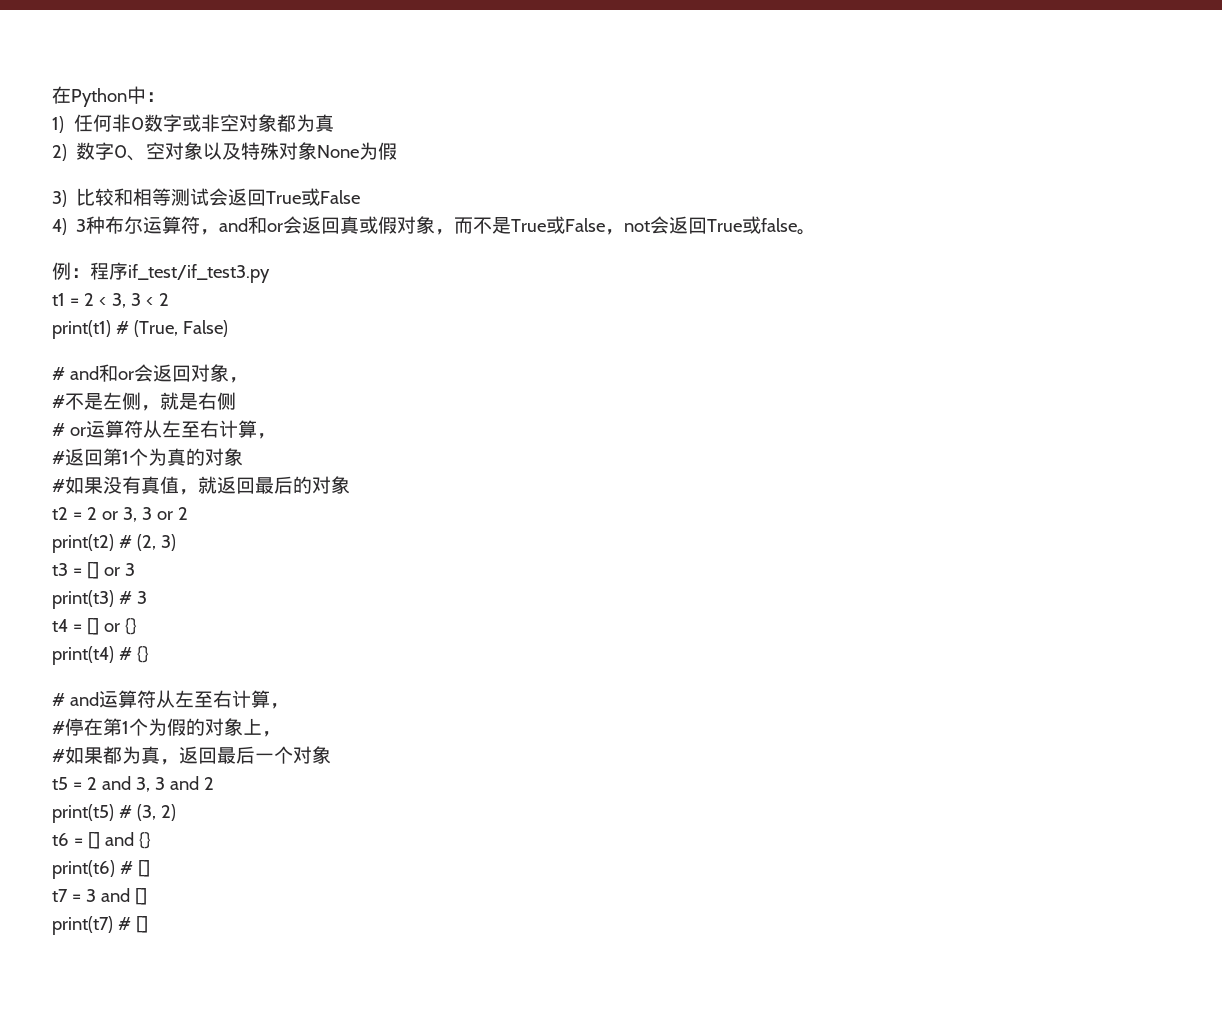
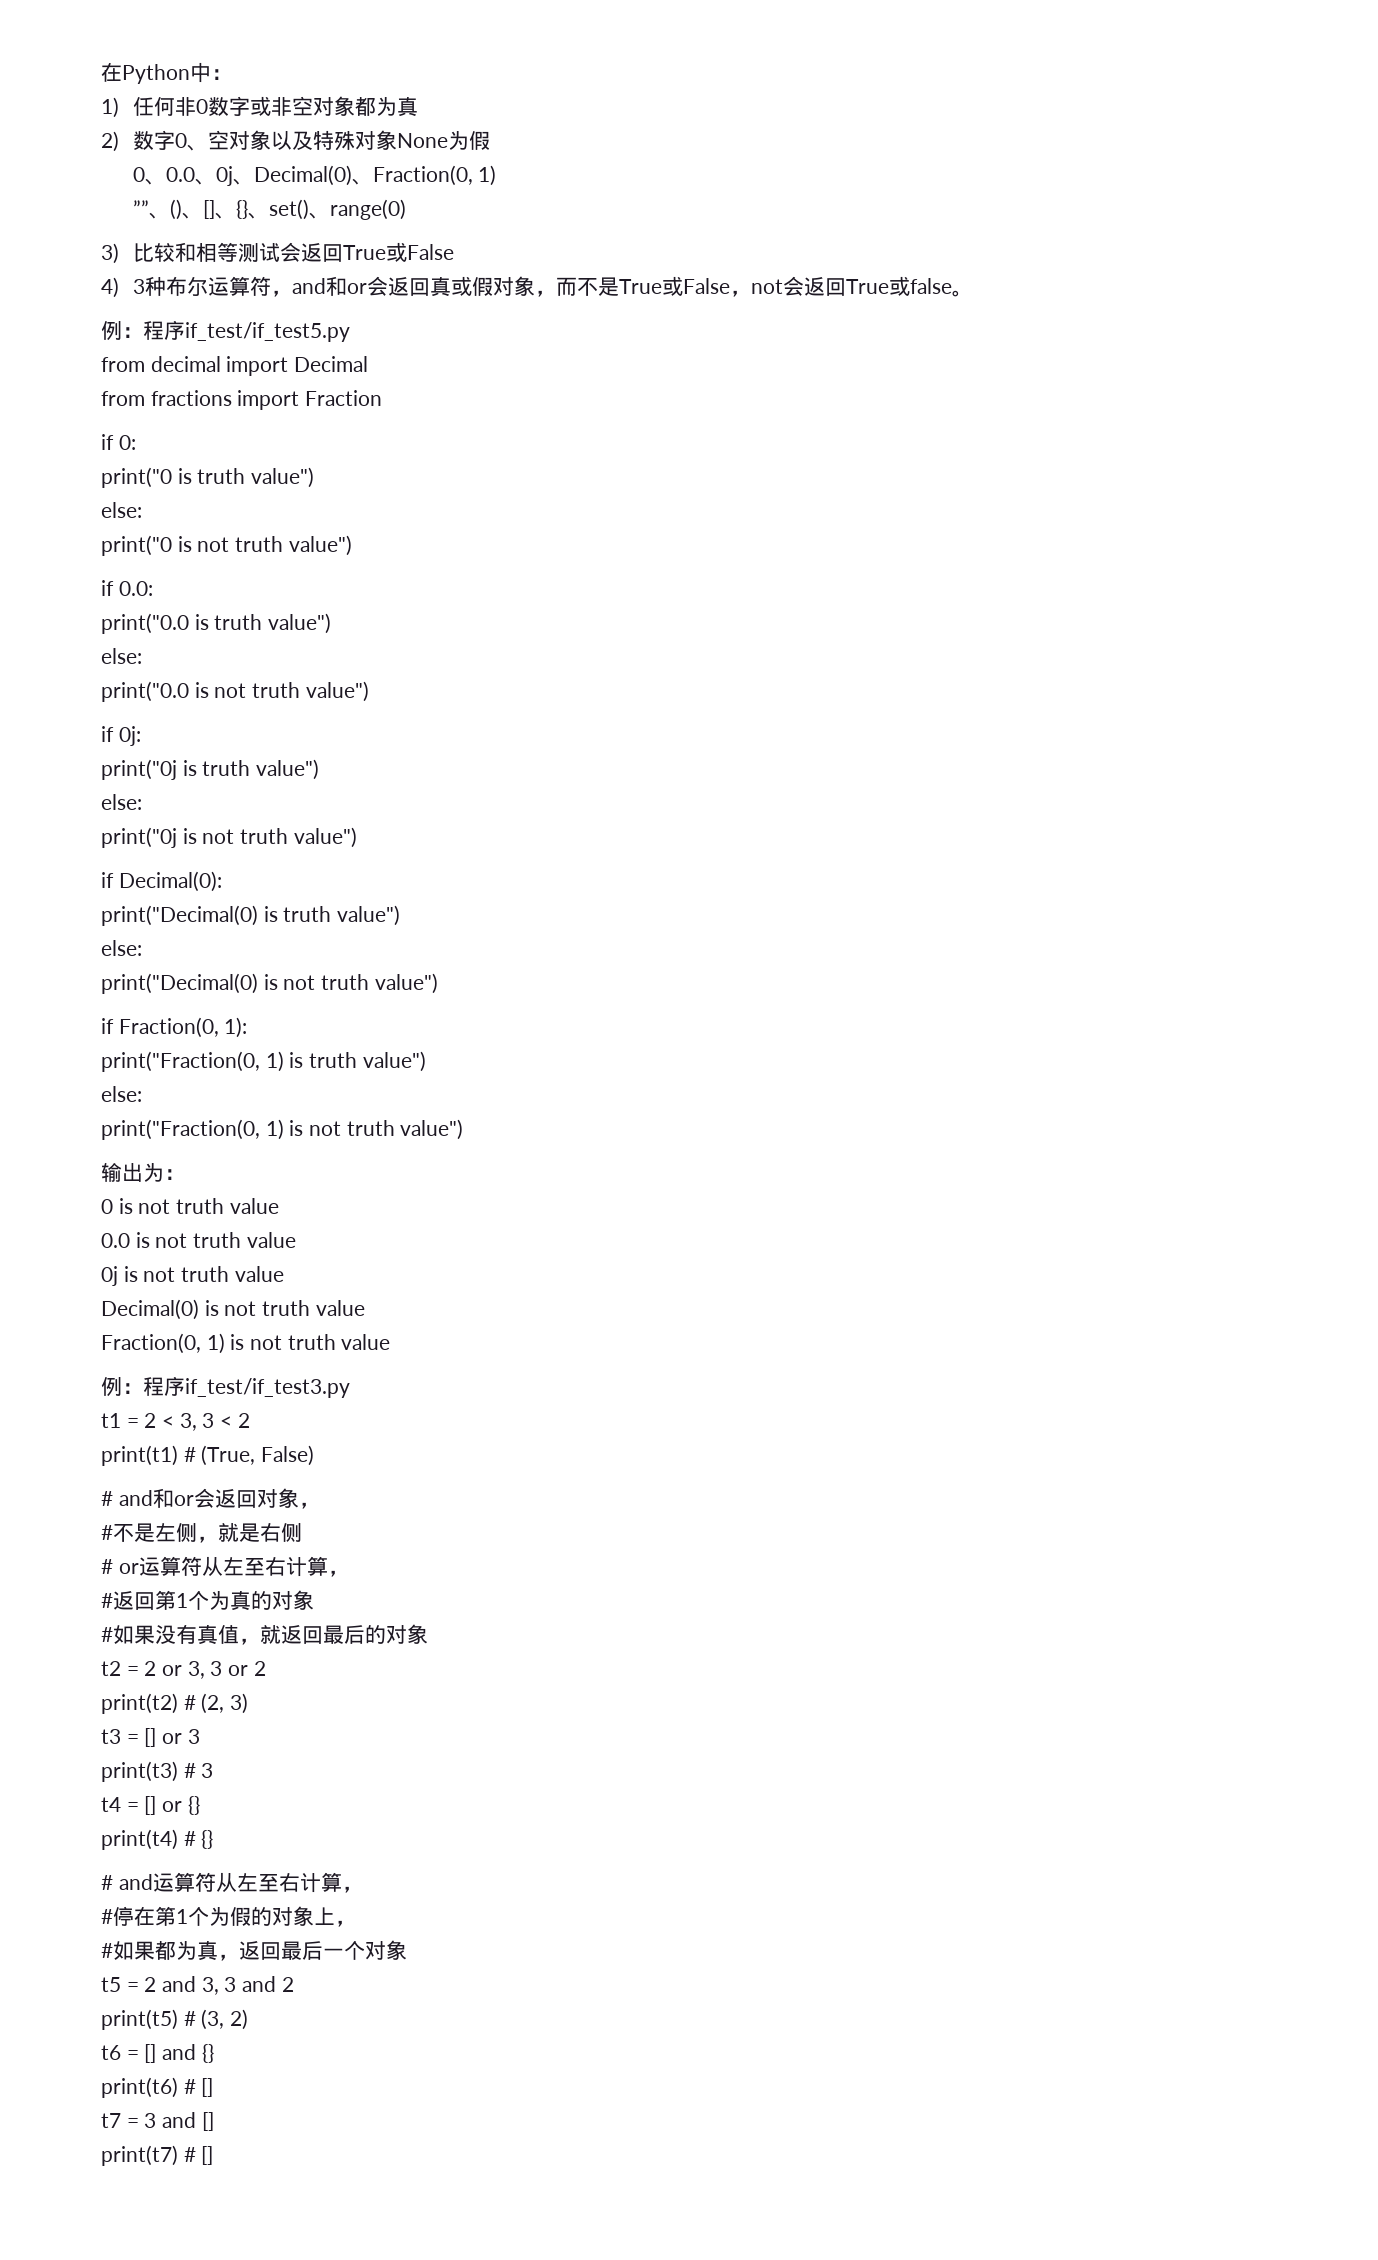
+ 0、0.0、0j、Decimal(0)、Fraction(0, 1)
+ ””、()、[]、{}、set()、range(0)
+ 例：程序if_test/if_test5.py
+ from decimal import Decimal
+ from fractions import Fraction
+ if 0:
+ print("0 is truth value")
+ else:
+ print("0 is not truth value")
+ if 0.0:
+ print("0.0 is truth value")
+ else:
+ print("0.0 is not truth value")
+ if 0j:
+ print("0j is truth value")
+ else:
+ print("0j is not truth value")
+ if Decimal(0):
+ print("Decimal(0) is truth value")
+ else:
+ print("Decimal(0) is not truth value")
+ if Fraction(0, 1):
+ print("Fraction(0, 1) is truth value")
+ else:
+ print("Fraction(0, 1) is not truth value")
+ 输出为：
+ 0 is not truth value
+ 0.0 is not truth value
+ 0j is not truth value
+ Decimal(0) is not truth value
+ Fraction(0, 1) is not truth value

